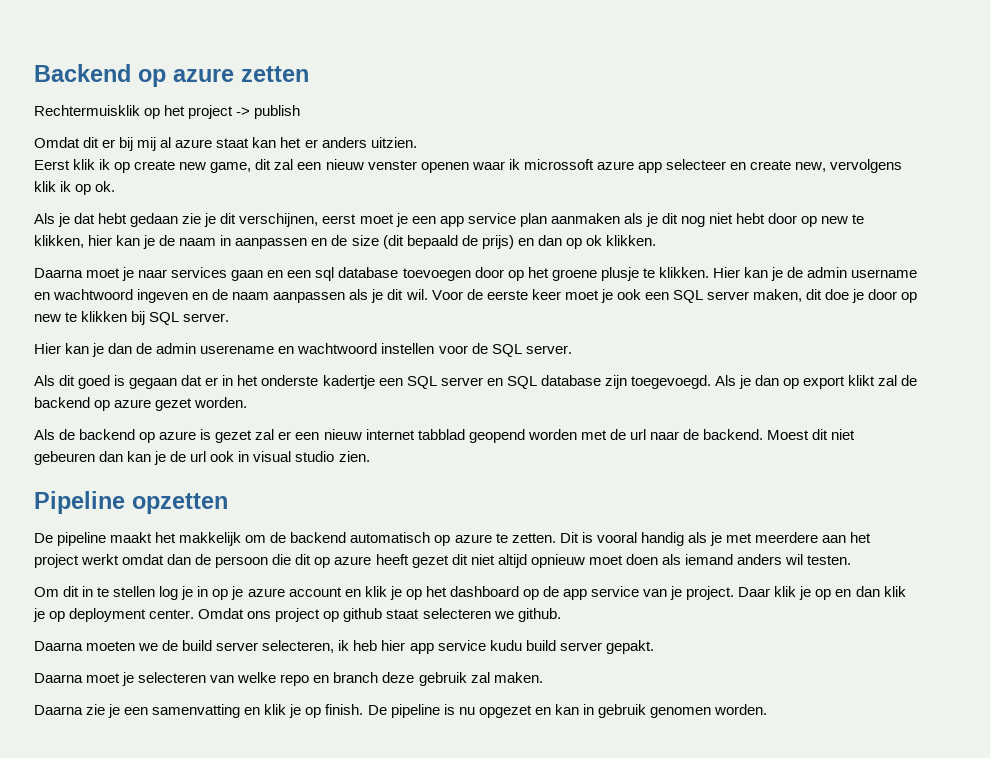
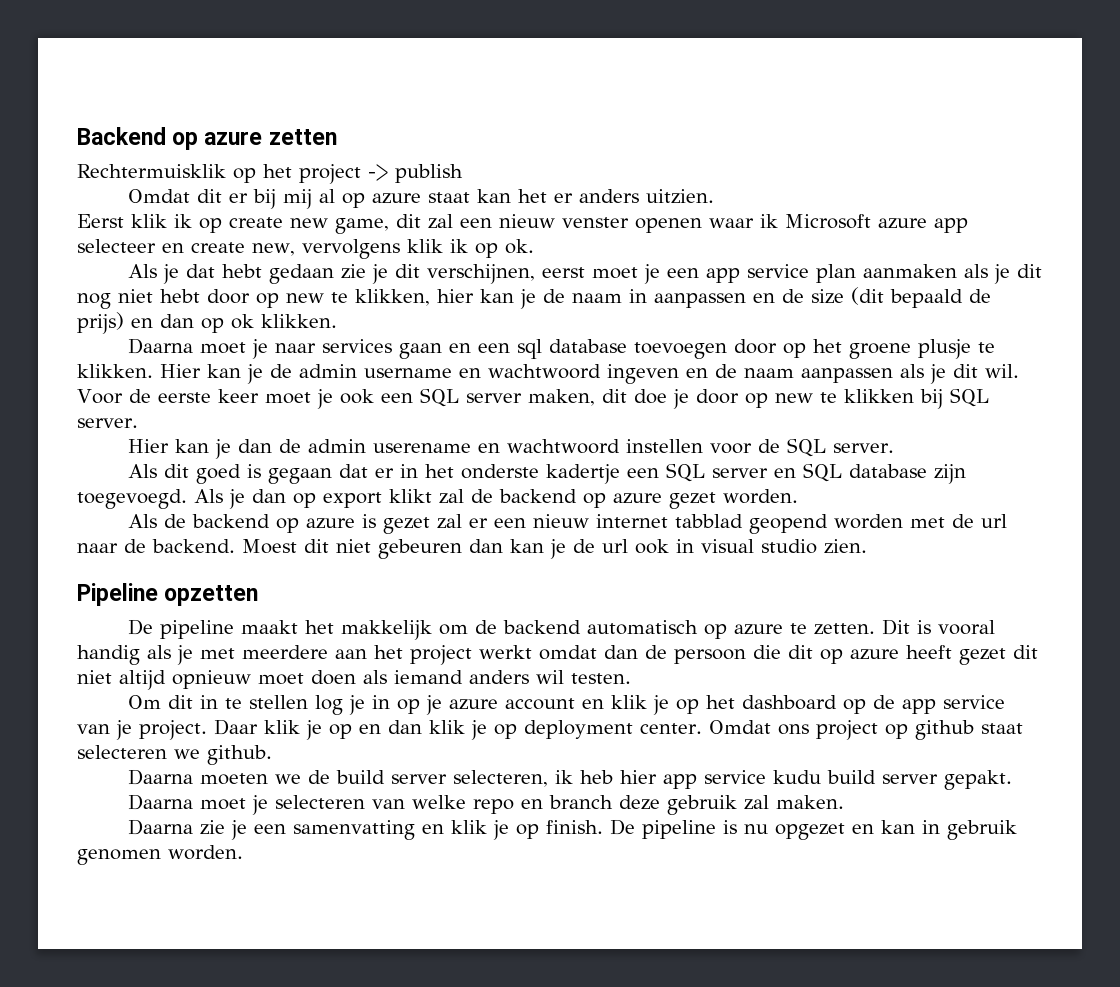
- Omdat dit er bij mij al azure staat kan het er anders uitzien.
+ Omdat dit er bij mij al op azure staat kan het er anders uitzien.
- Eerst klik ik op create new game, dit zal een nieuw venster openen waar ik microssoft azure app selecteer en create new, vervolgens klik ik op ok.
+ Eerst klik ik op create new game, dit zal een nieuw venster openen waar ik Microsoft azure app selecteer en create new, vervolgens klik ik op ok.

